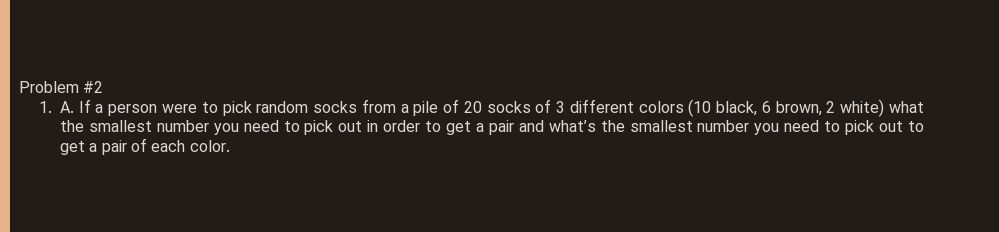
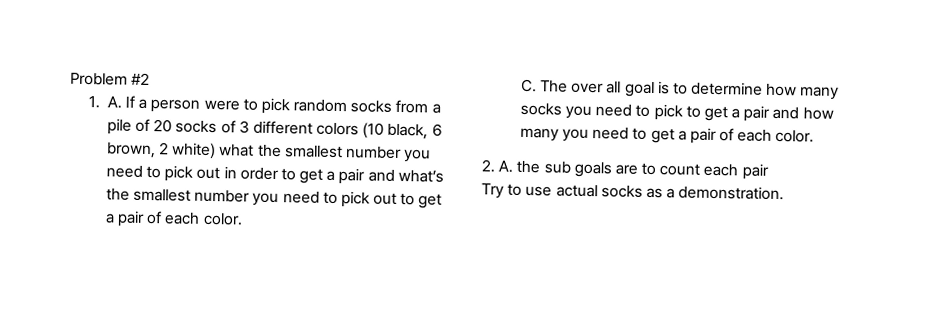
+ C. The over all goal is to determine how many socks you need to pick to get a pair and how many you need to get a pair of each color.
+ 2. A. the sub goals are to count each pair
+ Try to use actual socks as a demonstration.

